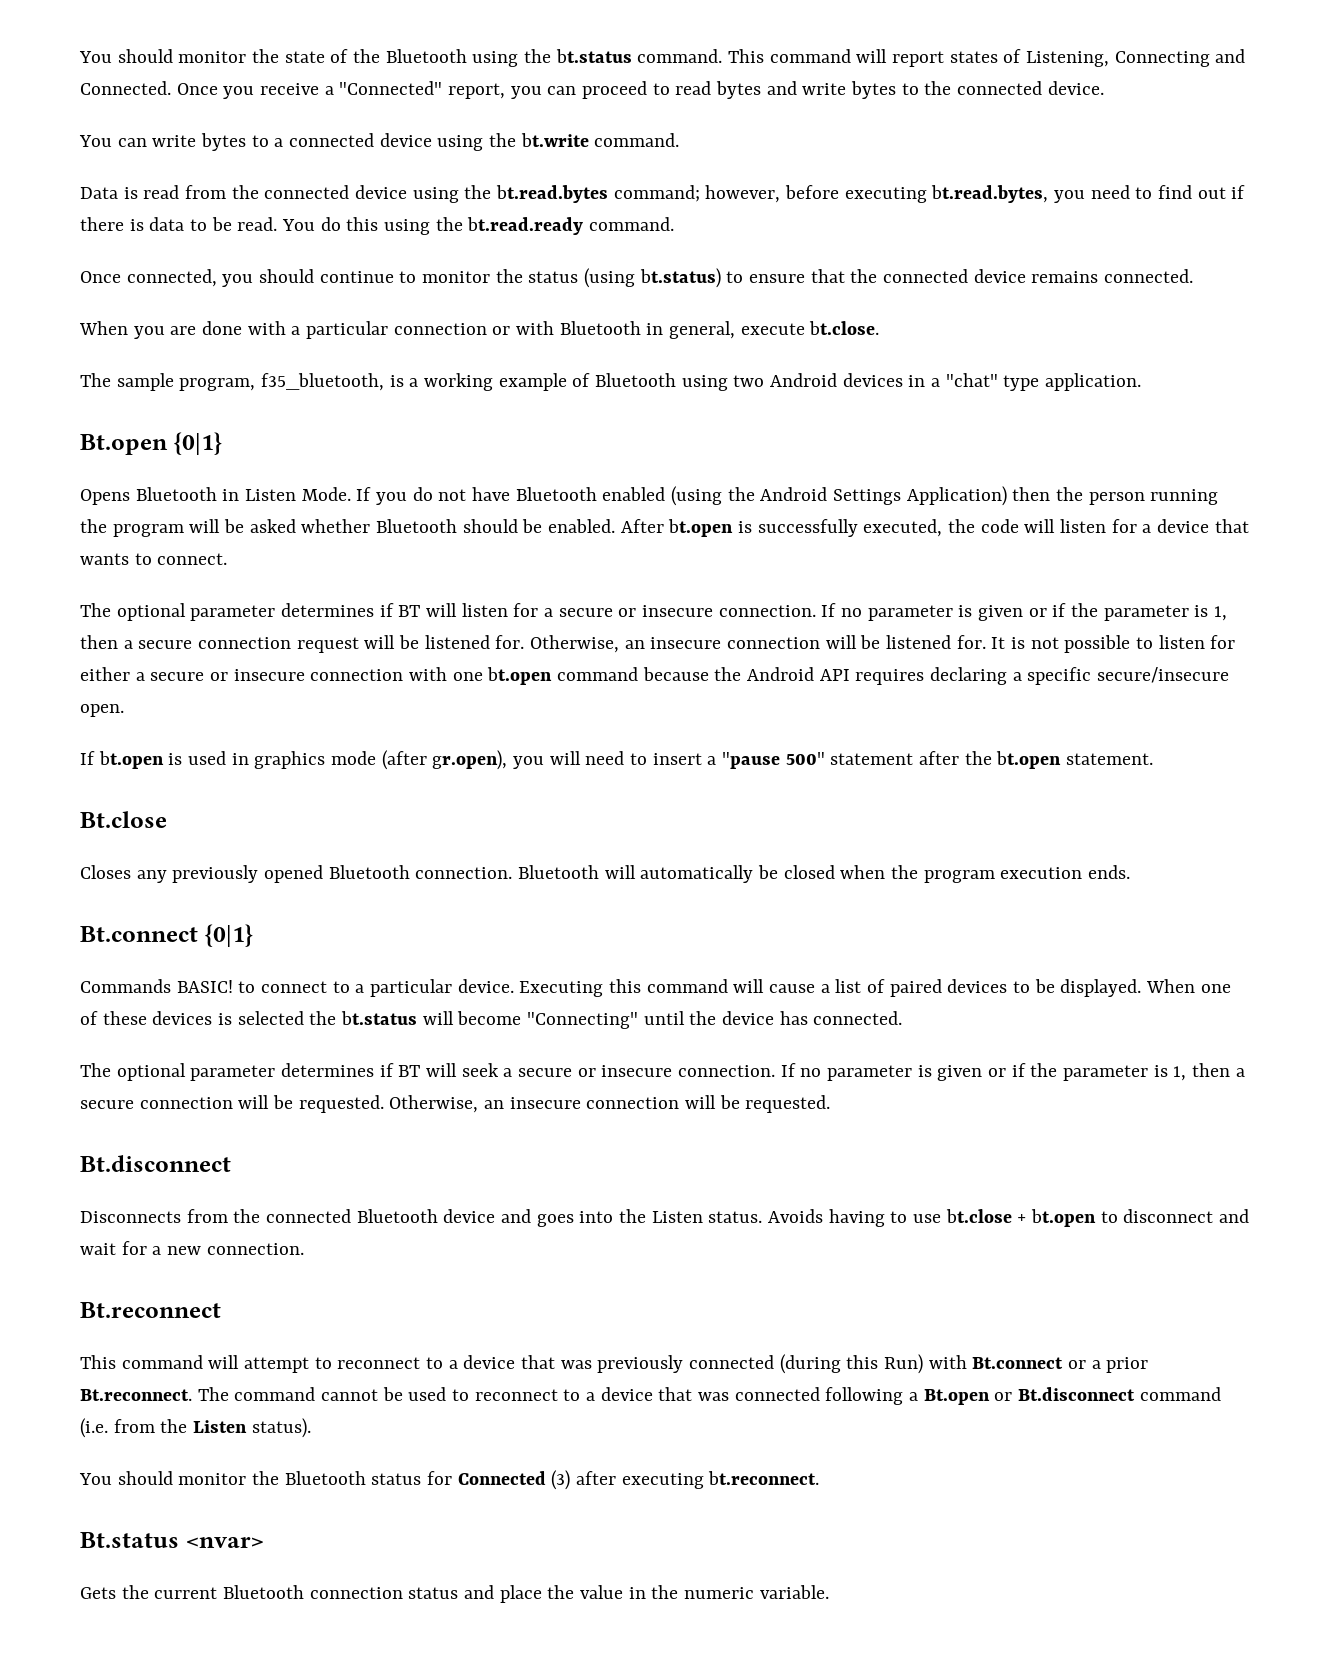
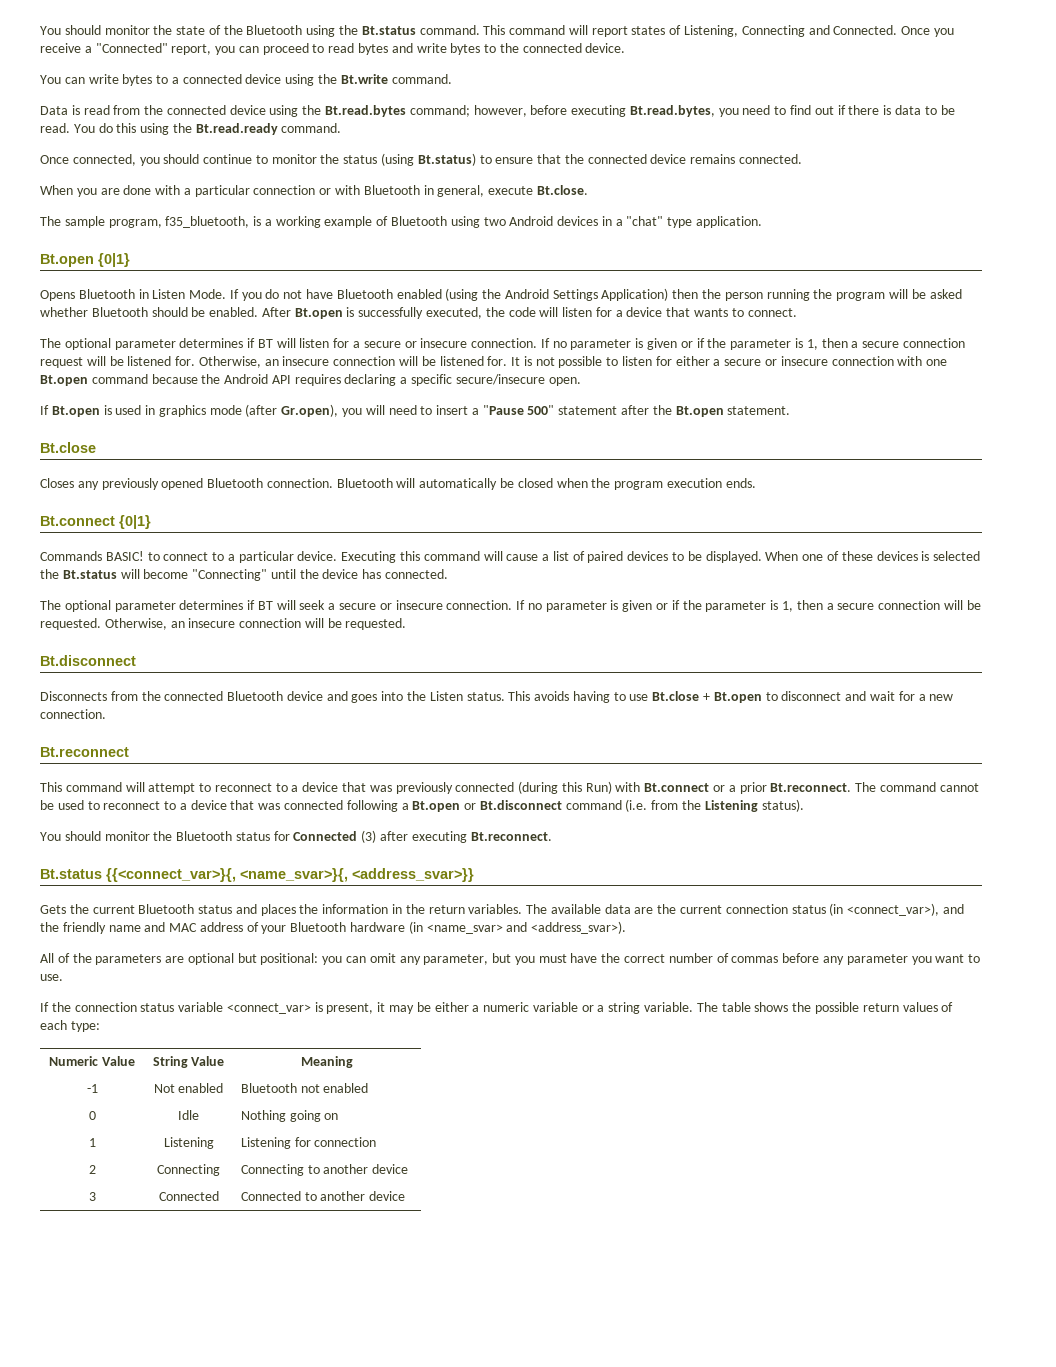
- You should monitor the state of the Bluetooth using the bt.status command.
+ You should monitor the state of the Bluetooth using the Bt.status command.
- You can write bytes to a connected device using the bt.write command.
+ You can write bytes to a connected device using the Bt.write command.
- Data is read from the connected device using the bt.read.bytes command; however, before executing bt.read.bytes, you need to find out if there is data to be read.
+ Data is read from the connected device using the Bt.read.bytes command; however, before executing Bt.read.bytes, you need to find out if there is data to be read.
- You do this using the bt.read.ready command.
+ You do this using the Bt.read.ready command.
- Once connected, you should continue to monitor the status (using bt.status) to ensure that the connected device remains connected.
+ Once connected, you should continue to monitor the status (using Bt.status) to ensure that the connected device remains connected.
- When you are done with a particular connection or with Bluetooth in general, execute bt.close.
+ When you are done with a particular connection or with Bluetooth in general, execute Bt.close.
- After bt.open is successfully executed, the code will listen for a device that wants to connect.
+ After Bt.open is successfully executed, the code will listen for a device that wants to connect.
- It is not possible to listen for either a secure or insecure connection with one bt.open command because the Android API requires declaring a specific secure/insecure open.
+ It is not possible to listen for either a secure or insecure connection with one Bt.open command because the Android API requires declaring a specific secure/insecure open.
- If bt.open is used in graphics mode (after gr.open), you will need to insert a "pause 500" statement after the bt.open statement.
+ If Bt.open is used in graphics mode (after Gr.open), you will need to insert a "Pause 500" statement after the Bt.open statement.
- When one of these devices is selected the bt.status will become "Connecting" until the device has connected.
+ When one of these devices is selected the Bt.status will become "Connecting" until the device has connected.
- Avoids having to use bt.close + bt.open to disconnect and wait for a new connection.
+ This avoids having to use Bt.close + Bt.open to disconnect and wait for a new connection.
- This command will attempt to reconnect to a device that was previously connected (during this Run) with Bt.connect or a prior Bt.reconnect. The command cannot be used to reconnect to a device that was connected following a Bt.open or Bt.disconnect command (i.e. from the Listen status).
+ This command will attempt to reconnect to a device that was previously connected (during this Run) with Bt.connect or a prior Bt.reconnect. The command cannot be used to reconnect to a device that was connected following a Bt.open or Bt.disconnect command (i.e. from the Listening status).
- You should monitor the Bluetooth status for Connected (3) after executing bt.reconnect.
- Bt.status <nvar>
+ You should monitor the Bluetooth status for Connected (3) after executing Bt.reconnect.
+ Bt.status {{<connect_var>}{, <name_svar>}{, <address_svar>}}
- Gets the current Bluetooth connection status and place the value in the numeric variable.
+ Gets the current Bluetooth status and places the information in the return variables. The available data are the current connection status (in <connect_var>), and the friendly name and MAC address of your Bluetooth hardware (in <name_svar> and <address_svar>).
+ All of the parameters are optional but positional: you can omit any parameter, but you must have the correct number of commas before any parameter you want to use.
+ If the connection status variable <connect_var> is present, it may be either a numeric variable or a string variable. The table shows the possible return values of each type:
+ Numeric Value | String Value | Meaning
+ -1 | Not enabled | Bluetooth not enabled
+ 0 | Idle | Nothing going on
+ 1 | Listening | Listening for connection
+ 2 | Connecting | Connecting to another device
+ 3 | Connected | Connected to another device

